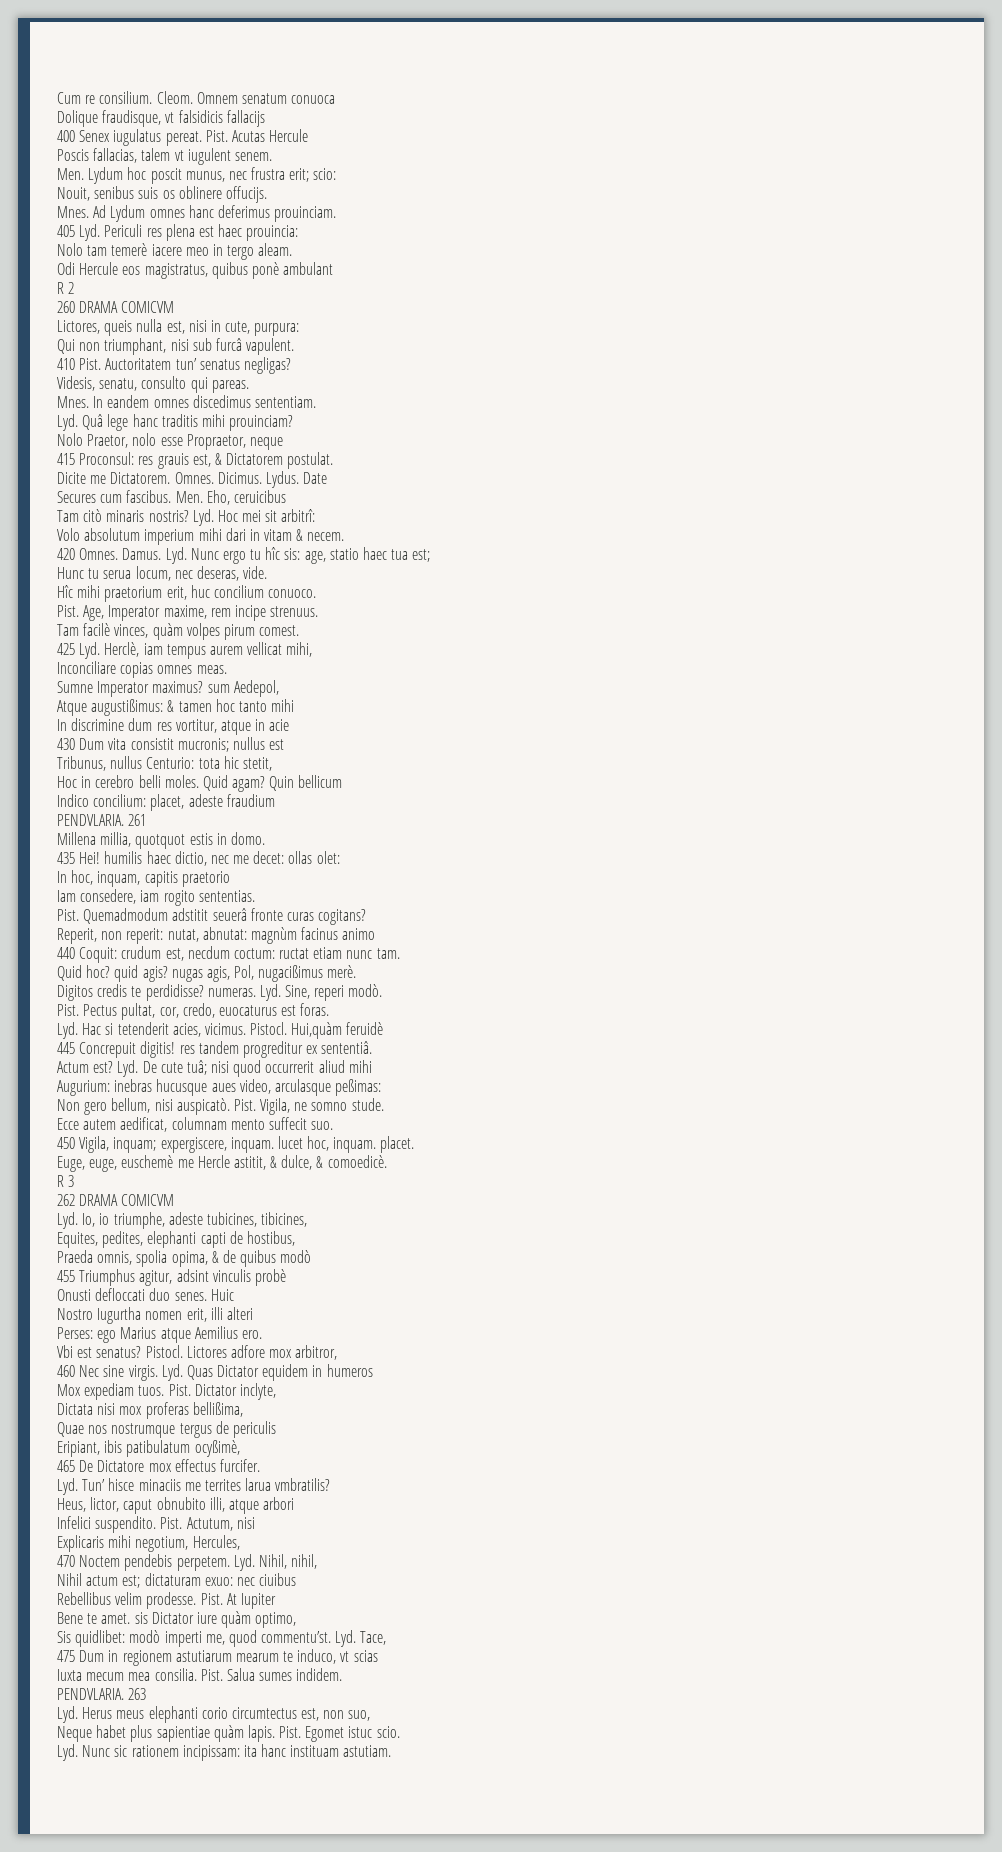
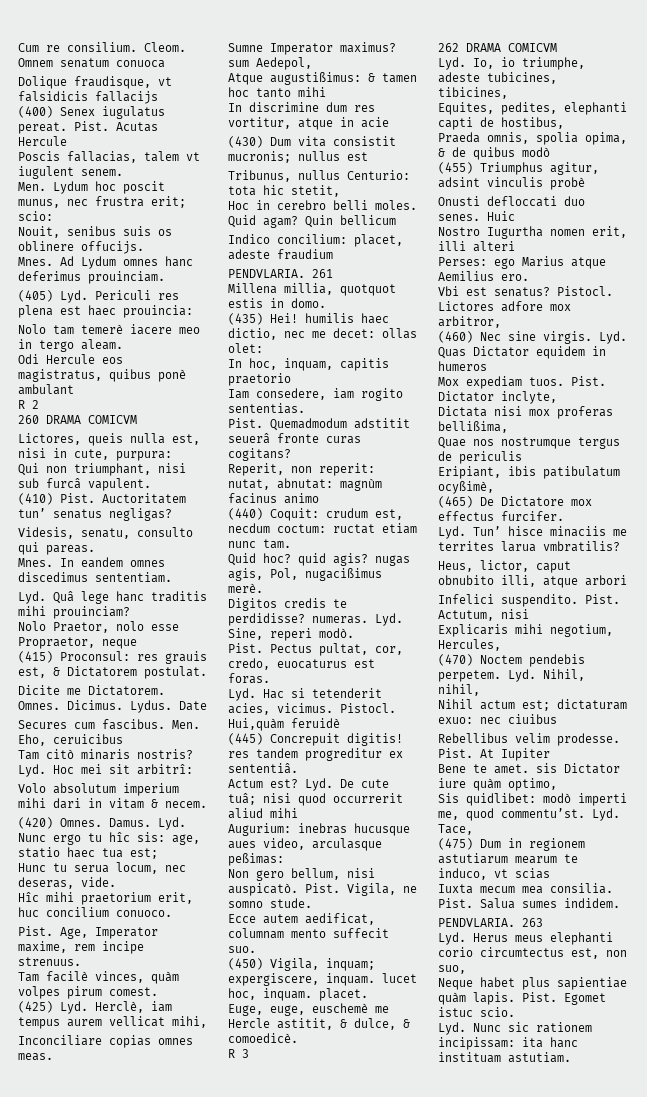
- 400 Senex iugulatus pereat.
+ (400) Senex iugulatus pereat.
- 405 Lyd. Periculi res plena est haec prouincia:
+ (405) Lyd. Periculi res plena est haec prouincia:
- 410 Pist.
+ (410) Pist.
- 415 Proconsul: res grauis est, & Dictatorem postulat.
+ (415) Proconsul: res grauis est, & Dictatorem postulat.
- 420 Omnes.
+ (420) Omnes.
- 425 Lyd. Herclè, iam tempus aurem vellicat mihi,
+ (425) Lyd. Herclè, iam tempus aurem vellicat mihi,
- 430 Dum vita consistit mucronis; nullus est
+ (430) Dum vita consistit mucronis; nullus est
- 435 Hei! humilis haec dictio, nec me decet: ollas olet:
+ (435) Hei! humilis haec dictio, nec me decet: ollas olet:
- 440 Coquit: crudum est, necdum coctum: ructat etiam nunc tam.
+ (440) Coquit: crudum est, necdum coctum: ructat etiam nunc tam.
- 445 Concrepuit digitis! res tandem progreditur ex sententiâ.
+ (445) Concrepuit digitis! res tandem progreditur ex sententiâ.
- 450 Vigila, inquam; expergiscere, inquam. lucet hoc, inquam. placet.
+ (450) Vigila, inquam; expergiscere, inquam. lucet hoc, inquam. placet.
- 455 Triumphus agitur, adsint vinculis probè
+ (455) Triumphus agitur, adsint vinculis probè
- 460 Nec sine virgis.
+ (460) Nec sine virgis.
- 465 De Dictatore mox effectus furcifer.
+ (465) De Dictatore mox effectus furcifer.
- 470 Noctem pendebis perpetem.
+ (470) Noctem pendebis perpetem.
- 475 Dum in regionem astutiarum mearum te induco, vt scias
+ (475) Dum in regionem astutiarum mearum te induco, vt scias

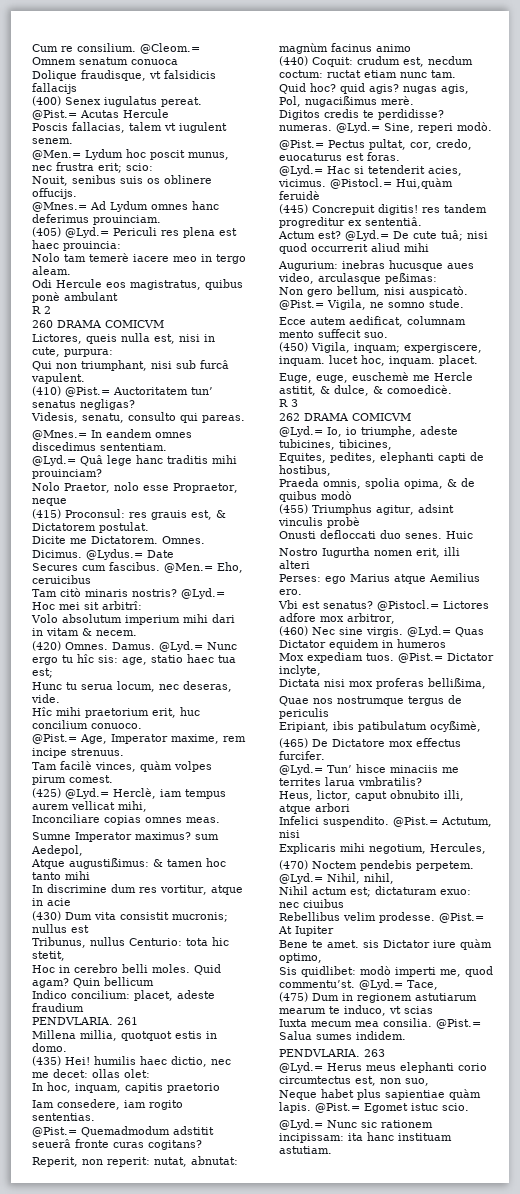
- Cleom. Omnem senatum conuoca
+ @Cleom.= Omnem senatum conuoca
- Pist. Acutas Hercule
+ @Pist.= Acutas Hercule
- Men. Lydum hoc poscit munus, nec frustra erit; scio:
+ @Men.= Lydum hoc poscit munus, nec frustra erit; scio:
- Mnes. Ad Lydum omnes hanc deferimus prouinciam.
+ @Mnes.= Ad Lydum omnes hanc deferimus prouinciam.
- (405) Lyd. Periculi res plena est haec prouincia:
+ (405) @Lyd.= Periculi res plena est haec prouincia:
- (410) Pist. Auctoritatem tun’ senatus negligas?
+ (410) @Pist.= Auctoritatem tun’ senatus negligas?
- Mnes. In eandem omnes discedimus sententiam.
+ @Mnes.= In eandem omnes discedimus sententiam.
- Lyd. Quâ lege hanc traditis mihi prouinciam?
+ @Lyd.= Quâ lege hanc traditis mihi prouinciam?
- Lydus. Date
+ @Lydus.= Date
- Men. Eho, ceruicibus
+ @Men.= Eho, ceruicibus
- Lyd. Hoc mei sit arbitrî:
+ @Lyd.= Hoc mei sit arbitrî:
- Lyd. Nunc ergo tu hîc sis: age, statio haec tua est;
+ @Lyd.= Nunc ergo tu hîc sis: age, statio haec tua est;
- Pist. Age, Imperator maxime, rem incipe strenuus.
+ @Pist.= Age, Imperator maxime, rem incipe strenuus.
- (425) Lyd. Herclè, iam tempus aurem vellicat mihi,
+ (425) @Lyd.= Herclè, iam tempus aurem vellicat mihi,
- Pist. Quemadmodum adstitit seuerâ fronte curas cogitans?
+ @Pist.= Quemadmodum adstitit seuerâ fronte curas cogitans?
- Lyd. Sine, reperi modò.
+ @Lyd.= Sine, reperi modò.
- Pist. Pectus pultat, cor, credo, euocaturus est foras.
+ @Pist.= Pectus pultat, cor, credo, euocaturus est foras.
- Lyd. Hac si tetenderit acies, vicimus.
+ @Lyd.= Hac si tetenderit acies, vicimus.
- Pistocl. Hui,quàm feruidè
+ @Pistocl.= Hui,quàm feruidè
- Lyd. De cute tuâ; nisi quod occurrerit aliud mihi
+ @Lyd.= De cute tuâ; nisi quod occurrerit aliud mihi
- Pist. Vigila, ne somno stude.
+ @Pist.= Vigila, ne somno stude.
- Lyd. Io, io triumphe, adeste tubicines, tibicines,
+ @Lyd.= Io, io triumphe, adeste tubicines, tibicines,
- Pistocl. Lictores adfore mox arbitror,
+ @Pistocl.= Lictores adfore mox arbitror,
- Lyd. Quas Dictator equidem in humeros
+ @Lyd.= Quas Dictator equidem in humeros
- Pist. Dictator inclyte,
+ @Pist.= Dictator inclyte,
- Lyd. Tun’ hisce minaciis me territes larua vmbratilis?
+ @Lyd.= Tun’ hisce minaciis me territes larua vmbratilis?
- Pist. Actutum, nisi
+ @Pist.= Actutum, nisi
- Lyd. Nihil, nihil,
+ @Lyd.= Nihil, nihil,
- Pist. At Iupiter
+ @Pist.= At Iupiter
- Lyd. Tace,
+ @Lyd.= Tace,
- Pist. Salua sumes indidem.
+ @Pist.= Salua sumes indidem.
- Lyd. Herus meus elephanti corio circumtectus est, non suo,
+ @Lyd.= Herus meus elephanti corio circumtectus est, non suo,
- Pist. Egomet istuc scio.
+ @Pist.= Egomet istuc scio.
- Lyd. Nunc sic rationem incipissam: ita hanc instituam astutiam.
+ @Lyd.= Nunc sic rationem incipissam: ita hanc instituam astutiam.

